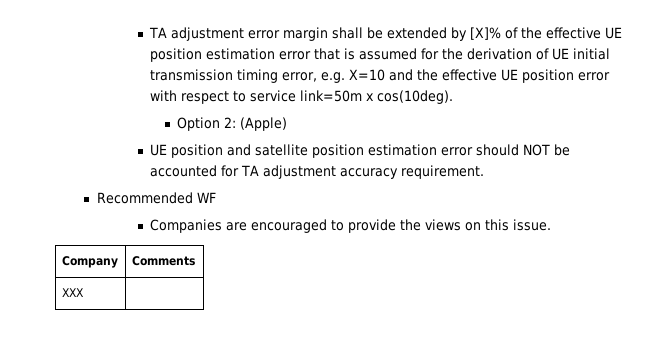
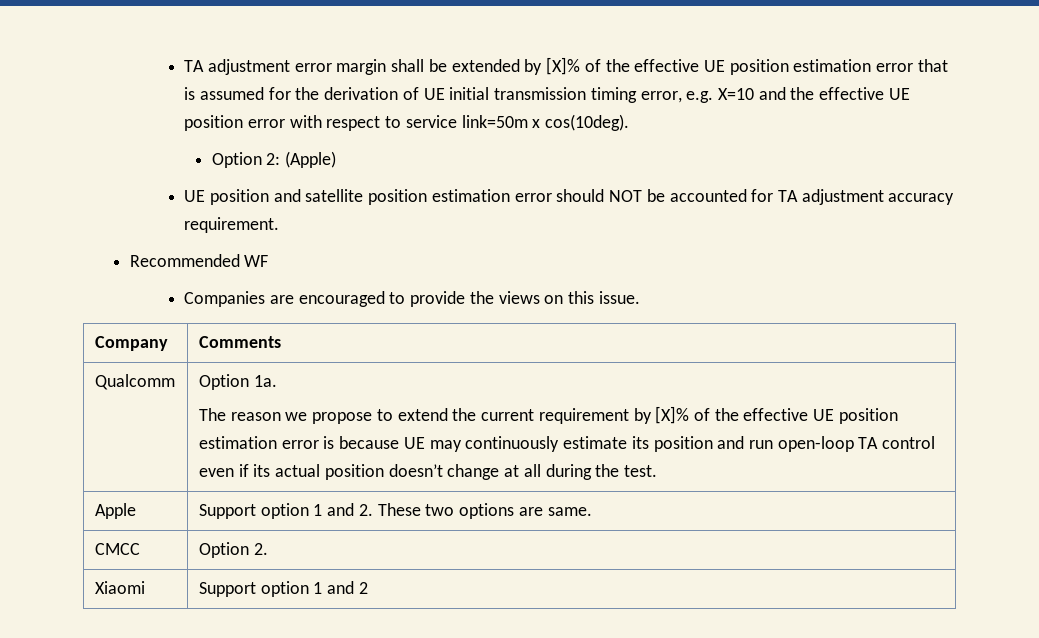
- XXX
+ Qualcomm | Option 1a.
+ The reason we propose to extend the current requirement by [X]% of the effective UE position estimation error is because UE may continuously estimate its position and run open-loop TA control even if its actual position doesn’t change at all during the test.
+ Apple | Support option 1 and 2. These two options are same.
+ CMCC | Option 2.
+ Xiaomi | Support option 1 and 2

